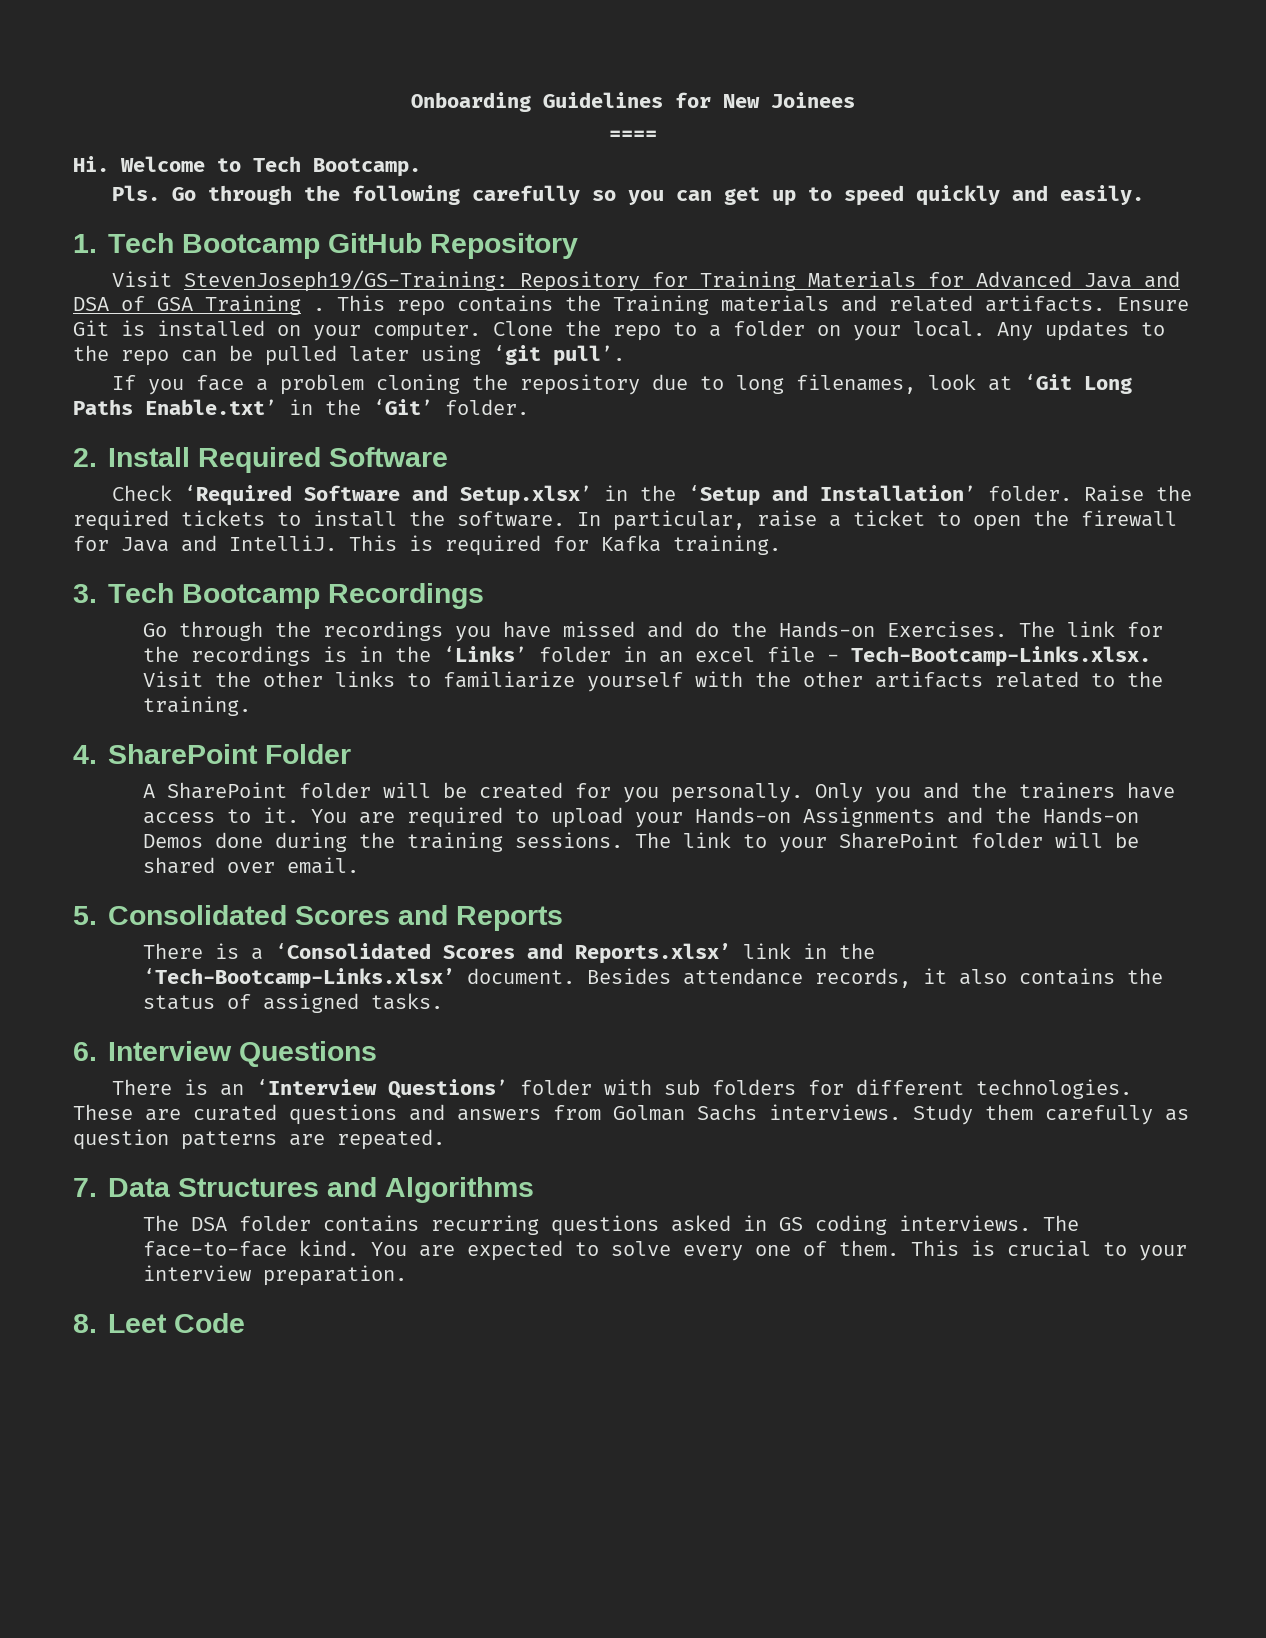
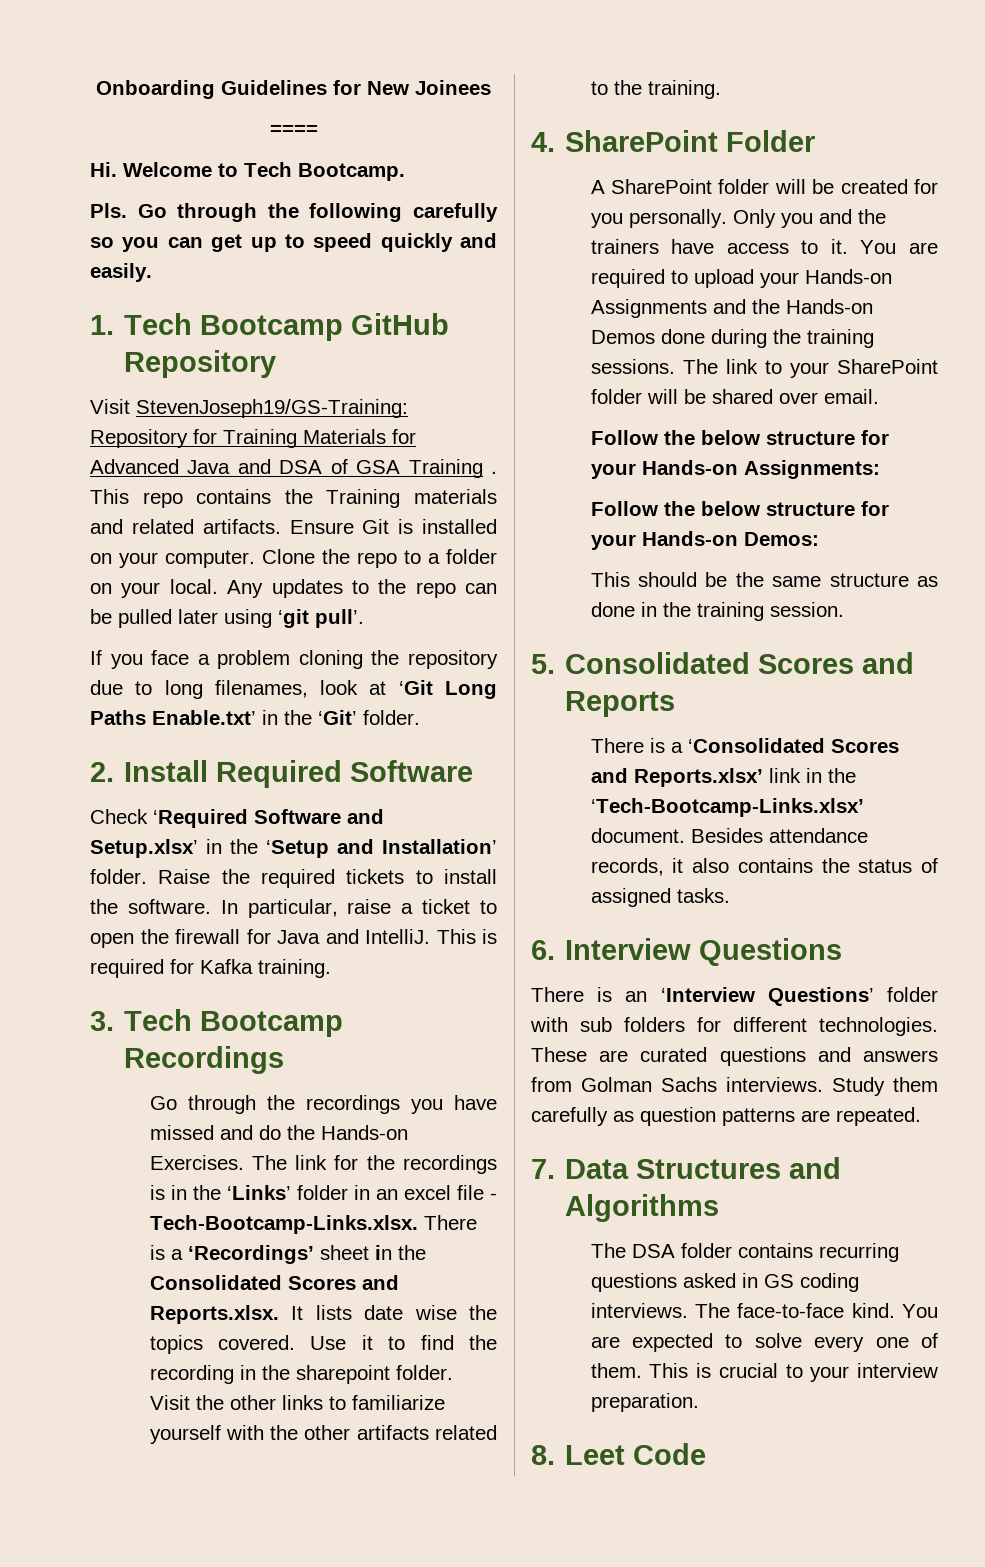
- The link for the recordings is in the ‘Links’ folder in an excel file - Tech-Bootcamp-Links.xlsx. Visit the other links to familiarize yourself with the other artifacts related to the training.
+ The link for the recordings is in the ‘Links’ folder in an excel file - Tech-Bootcamp-Links.xlsx. There is a ‘Recordings’ sheet in the Consolidated Scores and Reports.xlsx. It lists date wise the topics covered. Use it to find the recording in the sharepoint folder. Visit the other links to familiarize yourself with the other artifacts related to the training.
+ Follow the below structure for your Hands-on Assignments:
+ Follow the below structure for your Hands-on Demos:
+ This should be the same structure as done in the training session.

